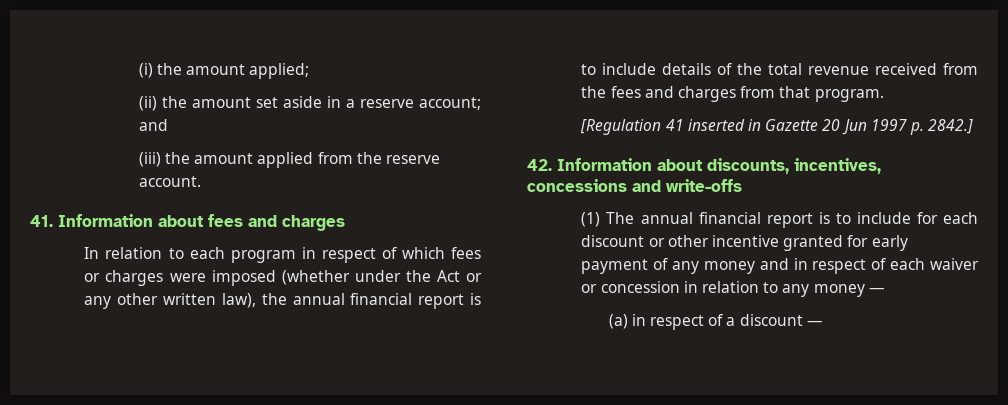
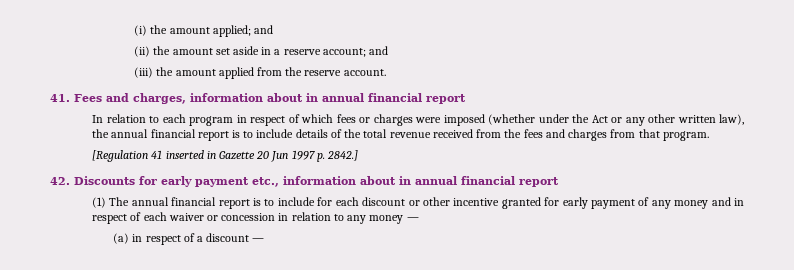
- (i) the amount applied;
+ (i) the amount applied; and
- 41. Information about fees and charges
+ 41. Fees and charges, information about in annual financial report
- 42. Information about discounts, incentives, concessions and write-offs
+ 42. Discounts for early payment etc., information about in annual financial report

